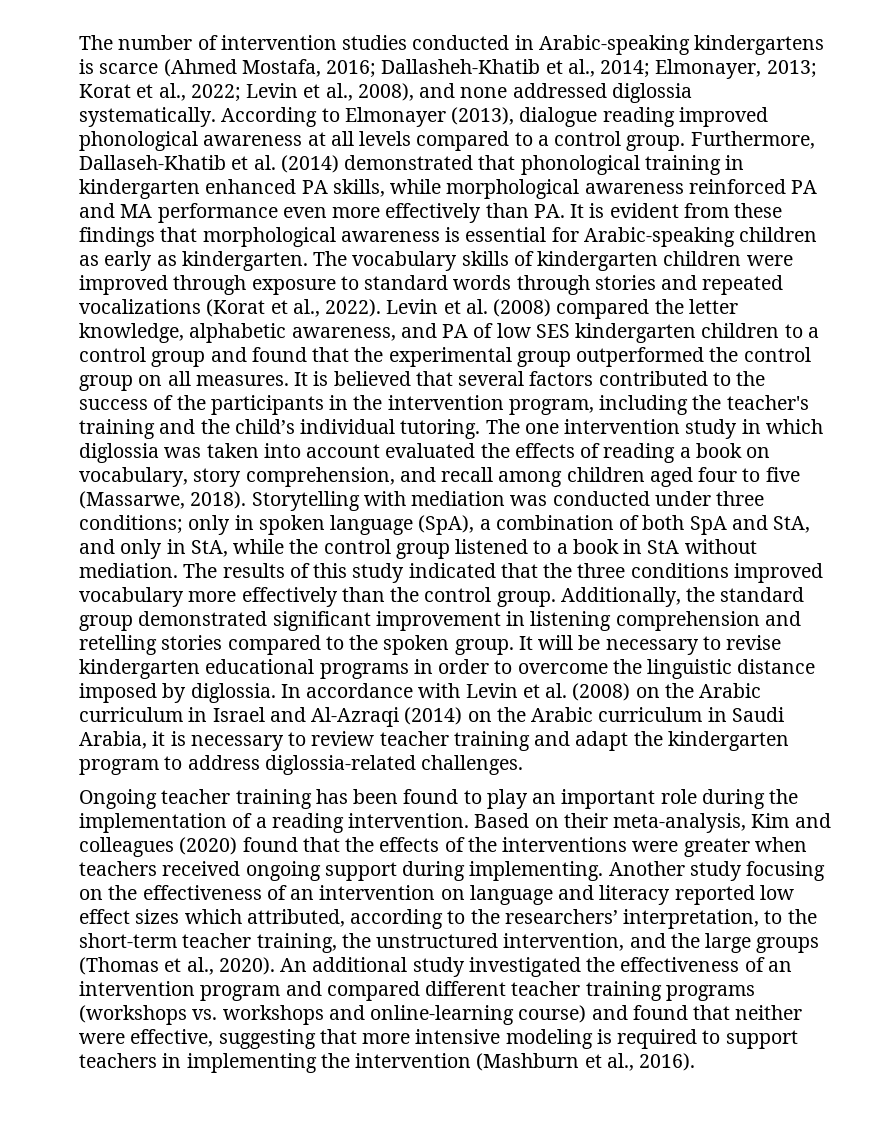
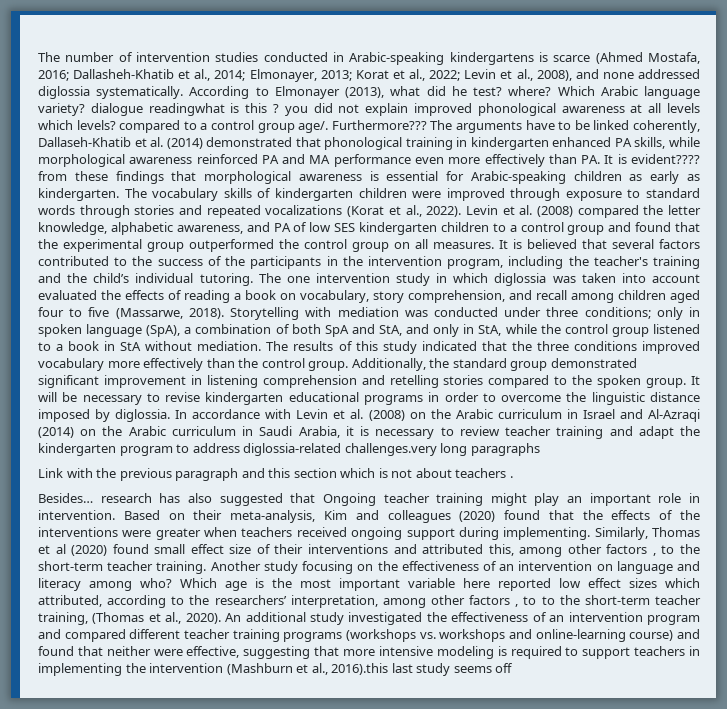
- According to Elmonayer (2013), dialogue reading improved phonological awareness at all levels compared to a control group. Furthermore, Dallaseh-Khatib et al. (2014) demonstrated that phonological training in kindergarten enhanced PA skills, while morphological awareness reinforced PA and MA performance even more effectively than PA. It is evident from these findings that morphological awareness is essential for Arabic-speaking children as early as kindergarten.
+ According to Elmonayer (2013), what did he test? where? Which Arabic language variety? dialogue readingwhat is this ? you did not explain improved phonological awareness at all levels which levels? compared to a control group age/. Furthermore??? The arguments have to be linked coherently, Dallaseh-Khatib et al. (2014) demonstrated that phonological training in kindergarten enhanced PA skills, while morphological awareness reinforced PA and MA performance even more effectively than PA. It is evident???? from these findings that morphological awareness is essential for Arabic-speaking children as early as kindergarten.
- In accordance with Levin et al. (2008) on the Arabic curriculum in Israel and Al-Azraqi (2014) on the Arabic curriculum in Saudi Arabia, it is necessary to review teacher training and adapt the kindergarten program to address diglossia-related challenges.
- Ongoing teacher training has been found to play an important role during the implementation of a reading intervention.
+ In accordance with Levin et al. (2008) on the Arabic curriculum in Israel and Al-Azraqi (2014) on the Arabic curriculum in Saudi Arabia, it is necessary to review teacher training and adapt the kindergarten program to address diglossia-related challenges.very long paragraphs
+ Link with the previous paragraph and this section which is not about teachers .
+ Besides… research has also suggested that Ongoing teacher training might play an important role in intervention.
+ Similarly, Thomas et al (2020) found small effect size of their interventions and attributed this, among other factors , to the short-term teacher training.
- Another study focusing on the effectiveness of an intervention on language and literacy reported low effect sizes which attributed, according to the researchers’ interpretation, to the short-term teacher training, the unstructured intervention, and the large groups (Thomas et al., 2020).
+ Another study focusing on the effectiveness of an intervention on language and literacy among who? Which age is the most important variable here reported low effect sizes which attributed, according to the researchers’ interpretation, among other factors , to to the short-term teacher training, (Thomas et al., 2020).
- An additional study investigated the effectiveness of an intervention program and compared different teacher training programs (workshops vs. workshops and online-learning course) and found that neither were effective, suggesting that more intensive modeling is required to support teachers in implementing the intervention (Mashburn et al., 2016).
+ An additional study investigated the effectiveness of an intervention program and compared different teacher training programs (workshops vs. workshops and online-learning course) and found that neither were effective, suggesting that more intensive modeling is required to support teachers in implementing the intervention (Mashburn et al., 2016).this last study seems off

